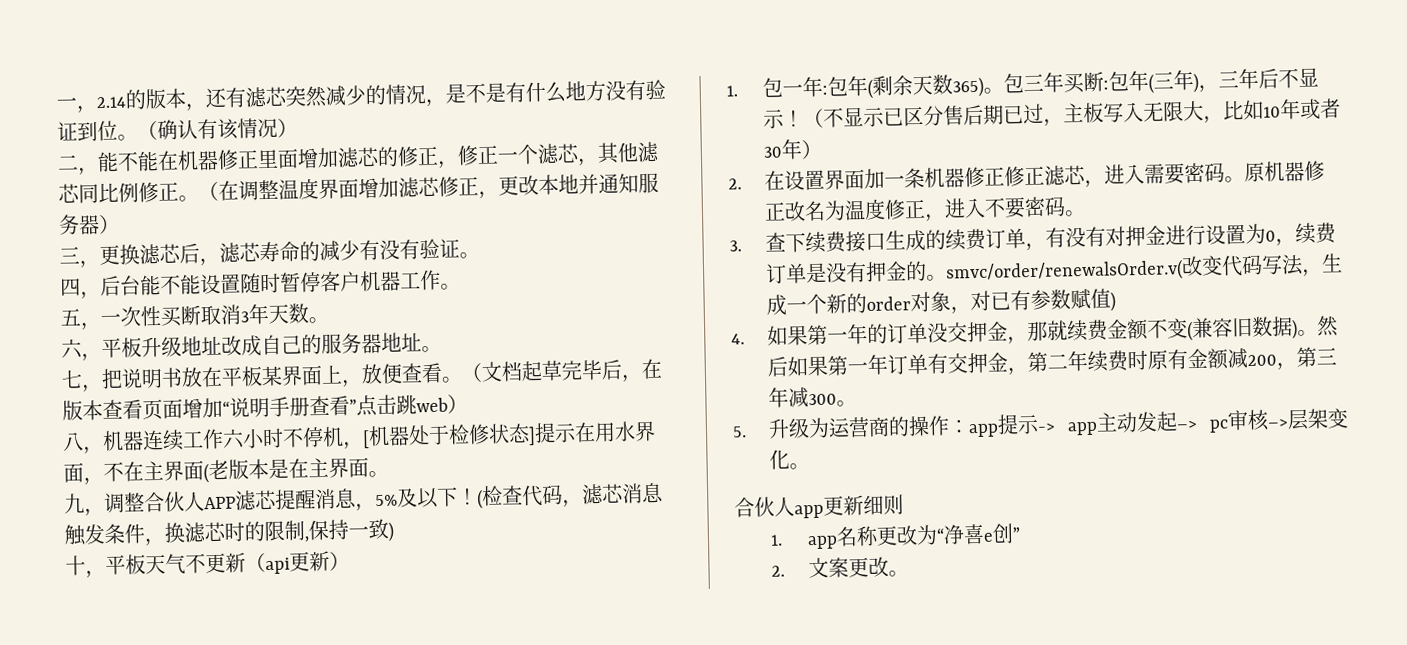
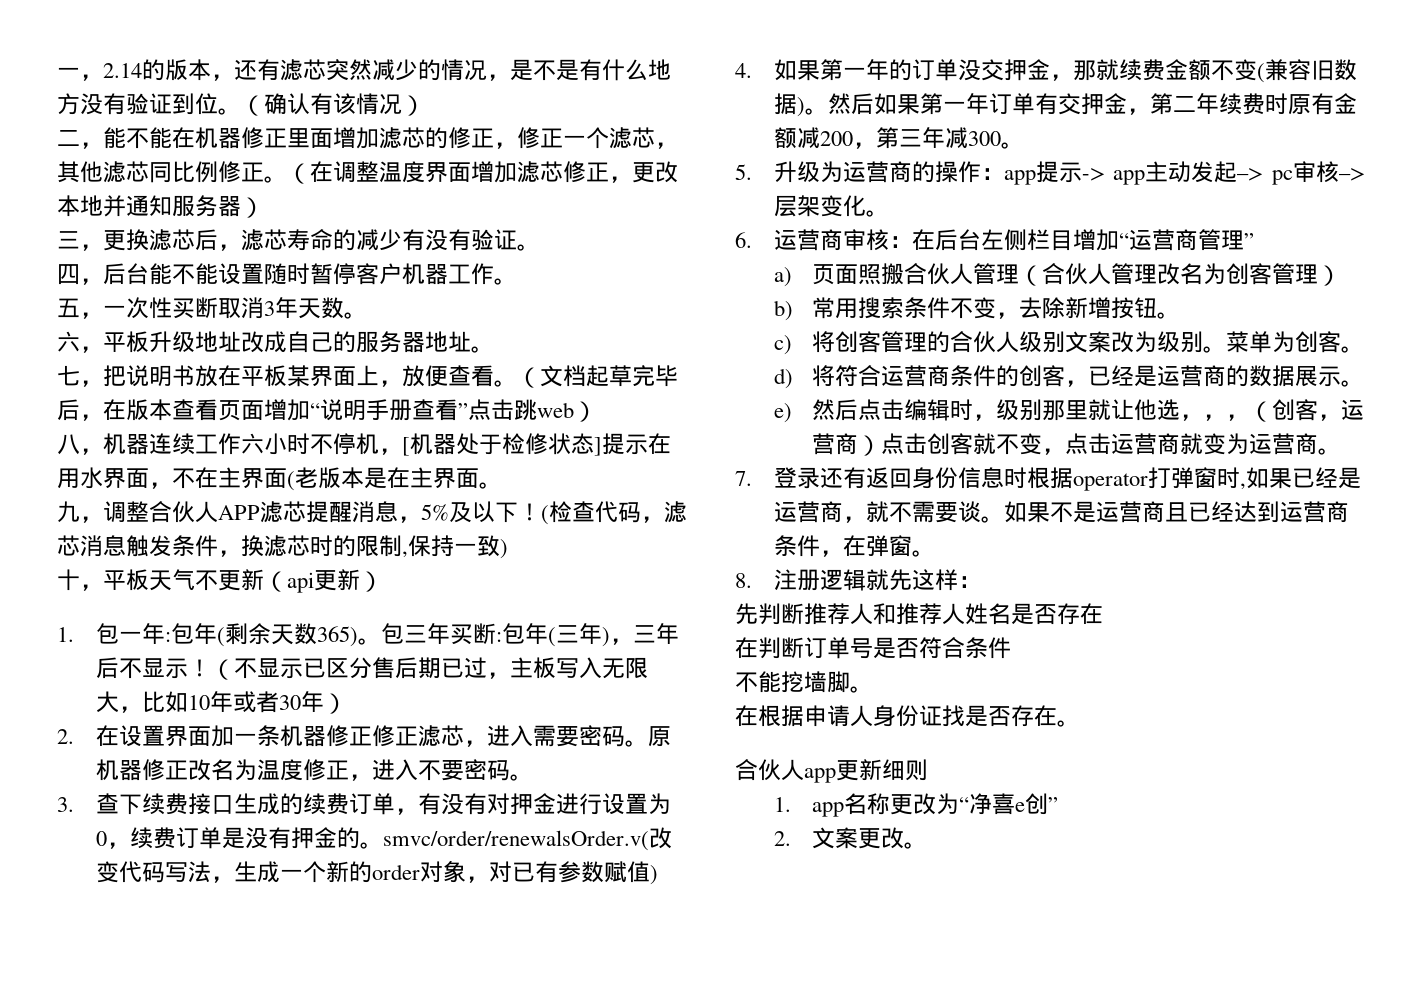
+ 6.运营商审核：在后台左侧栏目增加“运营商管理”
+ a)页面照搬合伙人管理（合伙人管理改名为创客管理）
+ b)常用搜索条件不变，去除新增按钮。
+ c)将创客管理的合伙人级别文案改为级别。菜单为创客。
+ d)将符合运营商条件的创客，已经是运营商的数据展示。
+ e)然后点击编辑时，级别那里就让他选，，，（创客，运营商）点击创客就不变，点击运营商就变为运营商。
+ 7.登录还有返回身份信息时根据operator打弹窗时,如果已经是运营商，就不需要谈。如果不是运营商且已经达到运营商条件，在弹窗。
+ 8.注册逻辑就先这样：
+ 先判断推荐人和推荐人姓名是否存在
+ 在判断订单号是否符合条件
+ 不能挖墙脚。
+ 在根据申请人身份证找是否存在。

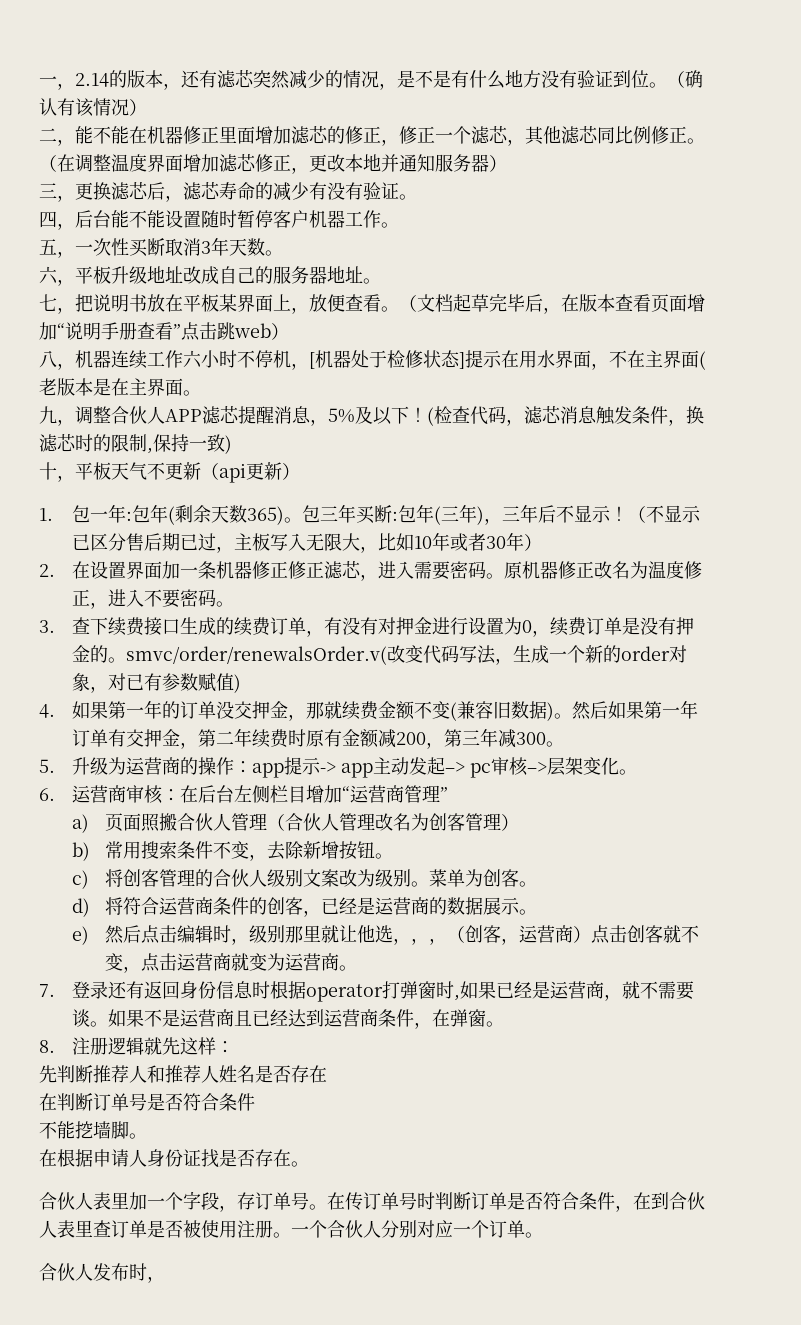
- 合伙人app更新细则
- 1. app名称更改为“净喜e创”
- 2.文案更改。
+ 合伙人表里加一个字段，存订单号。在传订单号时判断订单是否符合条件，在到合伙人表里查订单是否被使用注册。一个合伙人分别对应一个订单。
+ 合伙人发布时，

